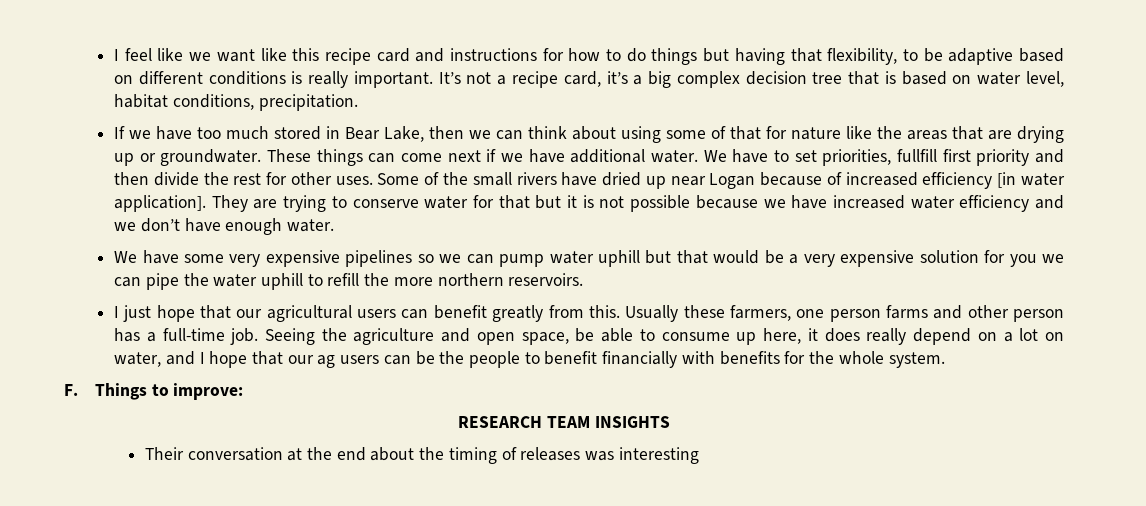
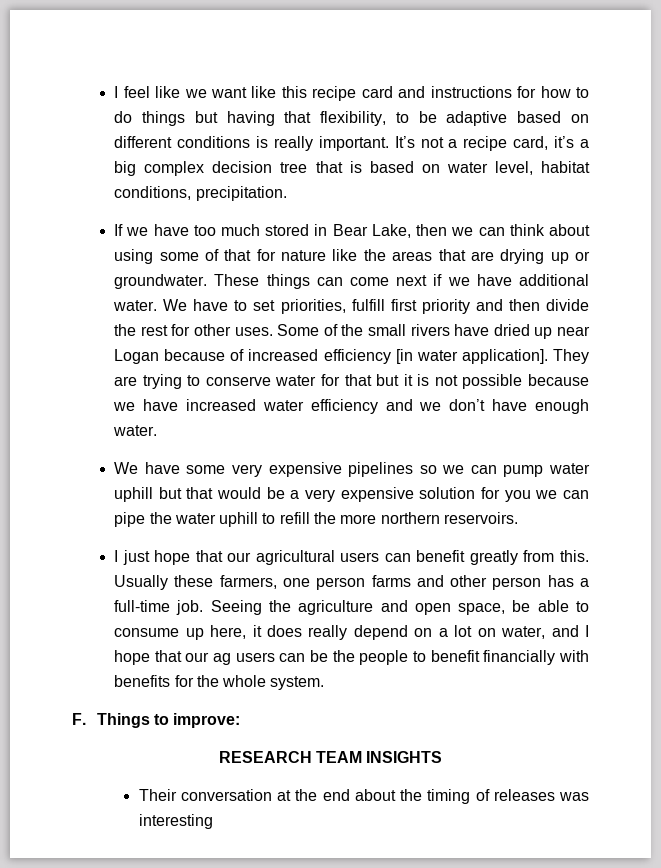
- We have to set priorities, fullfill first priority and then divide the rest for other uses.
+ We have to set priorities, fulfill first priority and then divide the rest for other uses.

